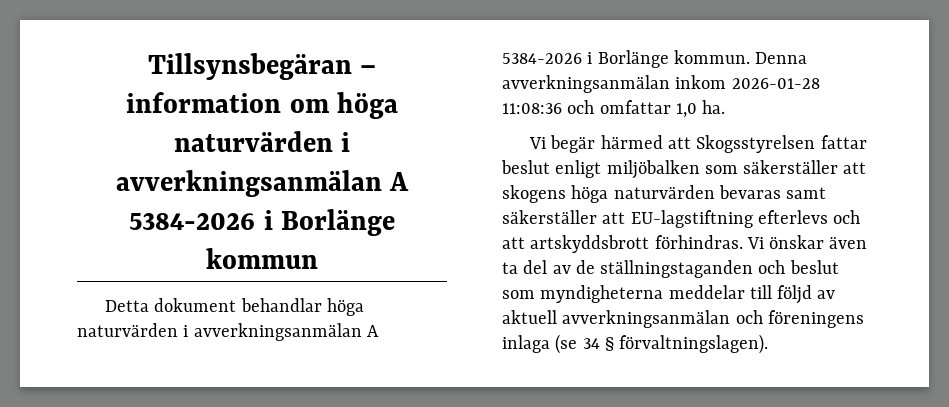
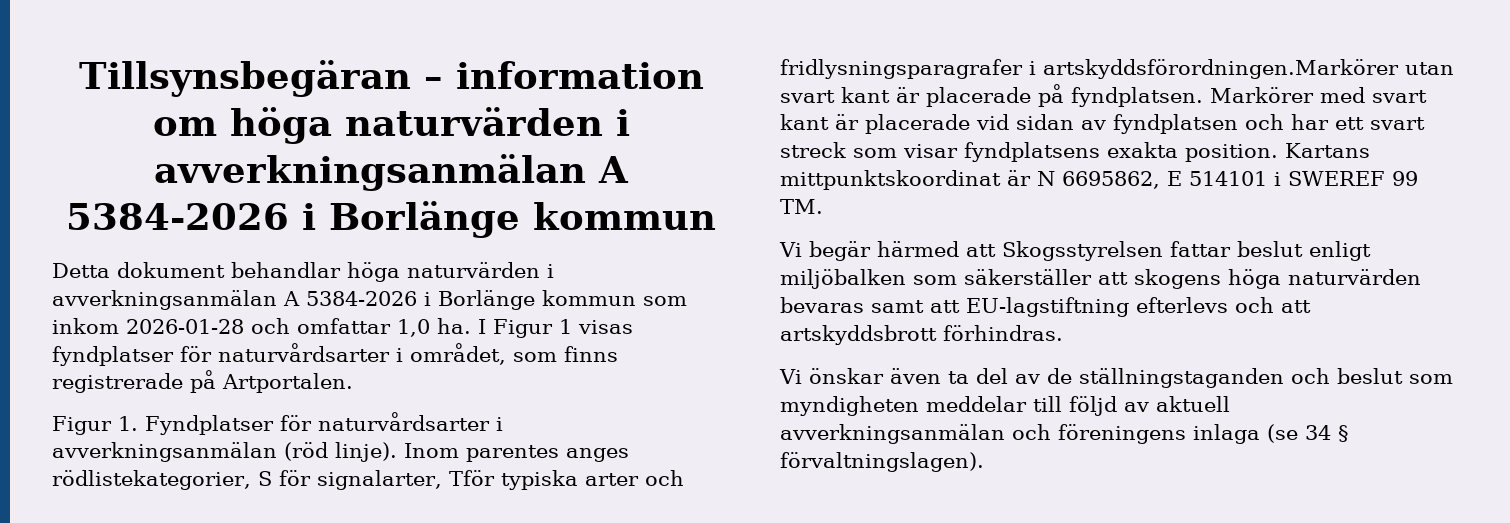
- Detta dokument behandlar höga naturvärden i avverkningsanmälan A 5384-2026 i Borlänge kommun. Denna avverkningsanmälan inkom 2026-01-28 11:08:36 och omfattar 1,0 ha.
+ Detta dokument behandlar höga naturvärden i avverkningsanmälan A 5384-2026 i Borlänge kommun som inkom 2026-01-28 och omfattar 1,0 ha. I Figur 1 visas fyndplatser för naturvårdsarter i området, som finns registrerade på Artportalen.
+ Figur 1. Fyndplatser för naturvårdsarter i avverkningsanmälan (röd linje). Inom parentes anges rödlistekategorier, S för signalarter, Tför typiska arter och fridlysningsparagrafer i artskyddsförordningen.Markörer utan svart kant är placerade på fyndplatsen. Markörer med svart kant är placerade vid sidan av fyndplatsen och har ett svart streck som visar fyndplatsens exakta position. Kartans mittpunktskoordinat är N 6695862, E 514101 i SWEREF 99 TM.
- Vi begär härmed att Skogsstyrelsen fattar beslut enligt miljöbalken som säkerställer att skogens höga naturvärden bevaras samt säkerställer att EU-lagstiftning efterlevs och att artskyddsbrott förhindras. Vi önskar även ta del av de ställningstaganden och beslut som myndigheterna meddelar till följd av aktuell avverkningsanmälan och föreningens inlaga (se 34 § förvaltningslagen).
+ Vi begär härmed att Skogsstyrelsen fattar beslut enligt miljöbalken som säkerställer att skogens höga naturvärden bevaras samt att EU-lagstiftning efterlevs och att artskyddsbrott förhindras.
+ Vi önskar även ta del av de ställningstaganden och beslut som myndigheten meddelar till följd av aktuell avverkningsanmälan och föreningens inlaga (se 34 § förvaltningslagen).

